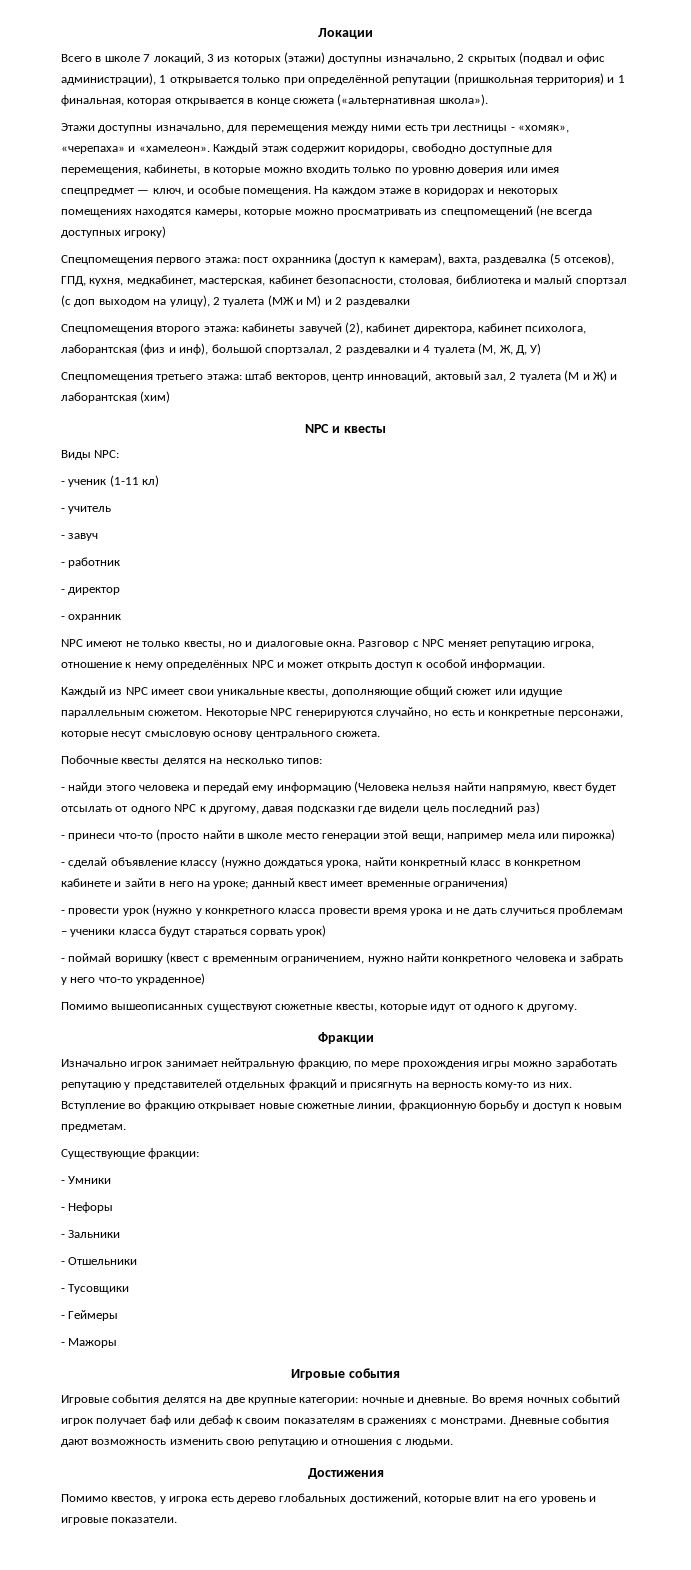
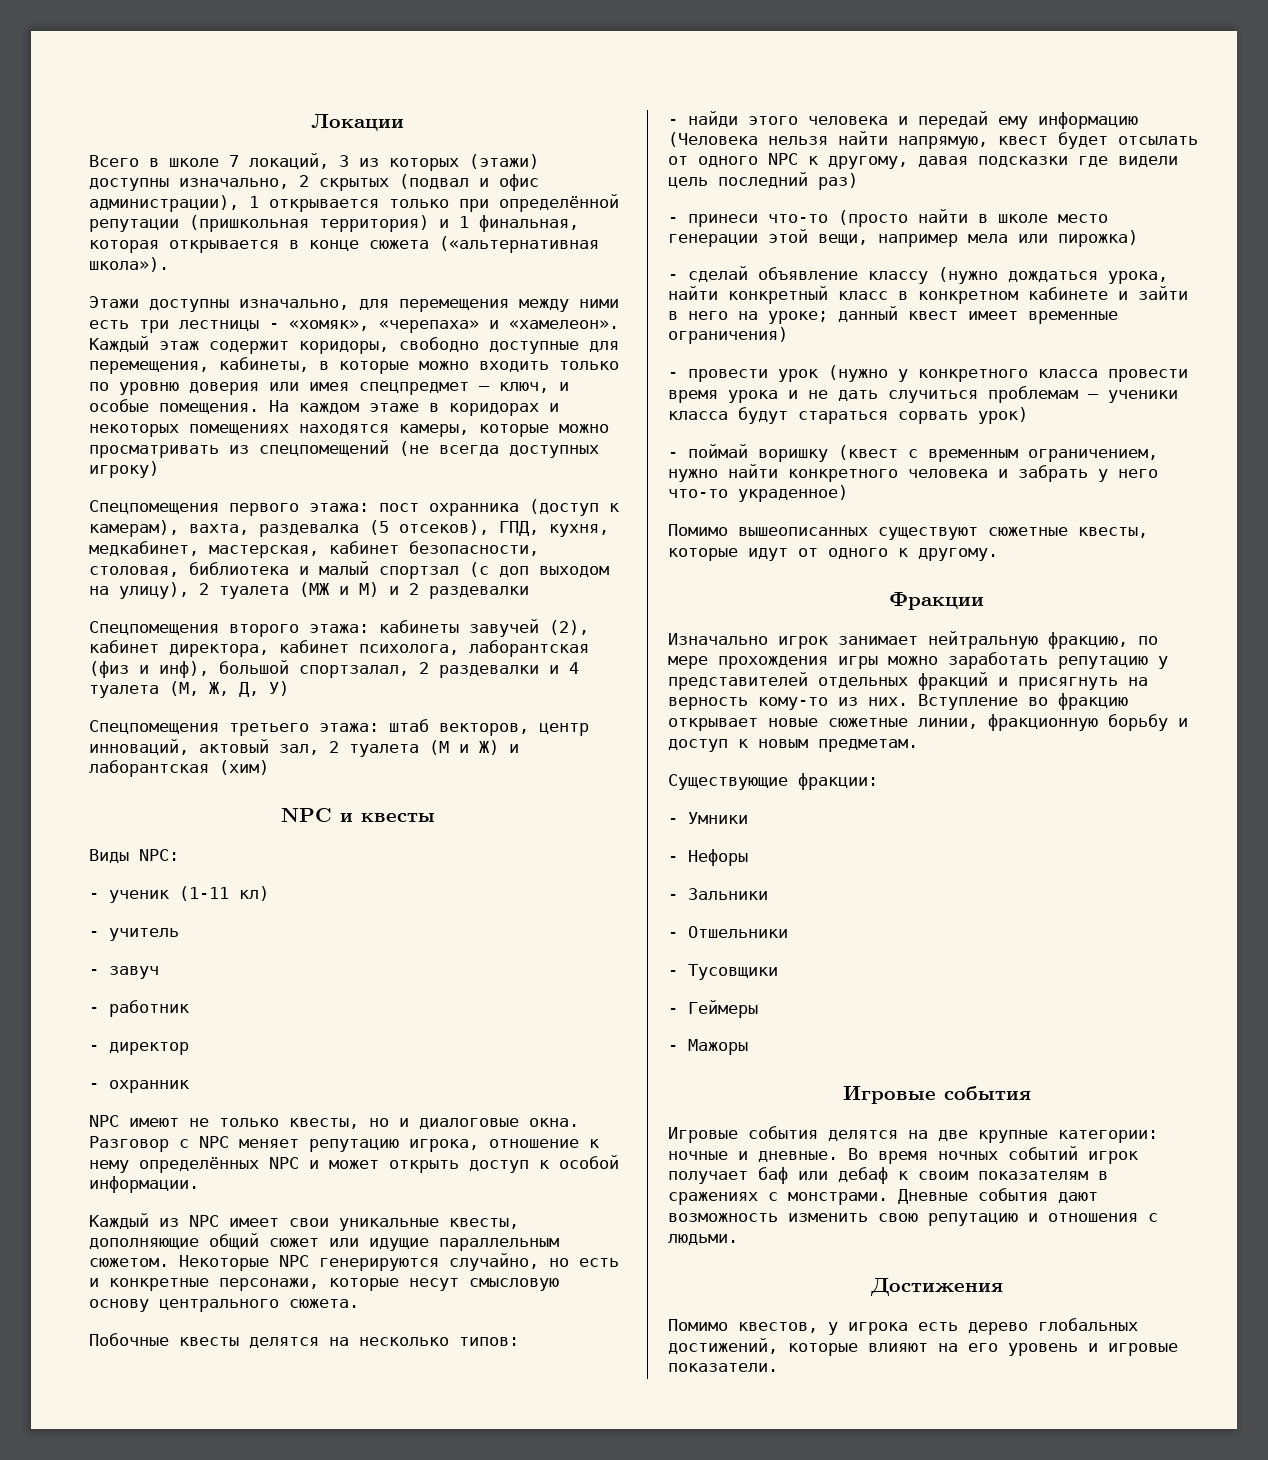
- Помимо квестов, у игрока есть дерево глобальных достижений, которые влит на его уровень и игровые показатели.
+ Помимо квестов, у игрока есть дерево глобальных достижений, которые влияют на его уровень и игровые показатели.

